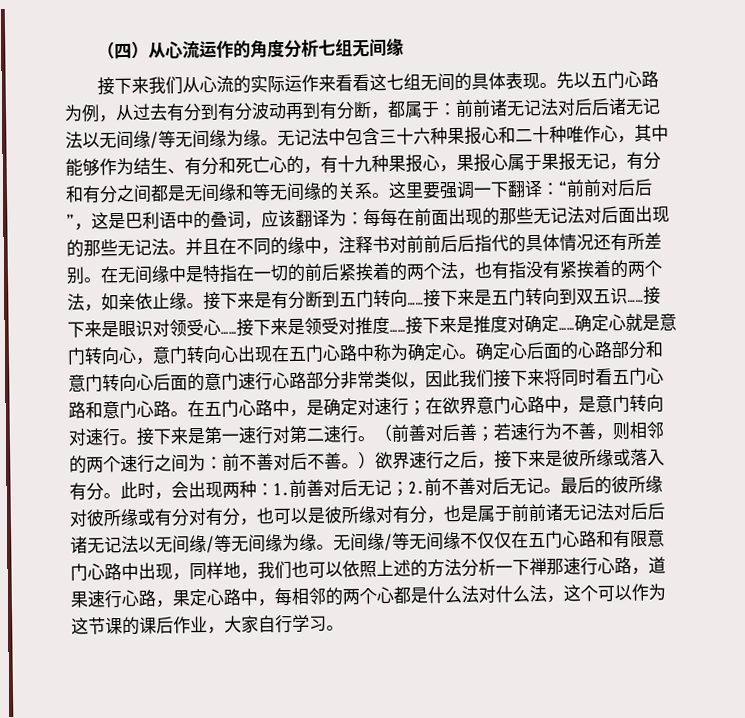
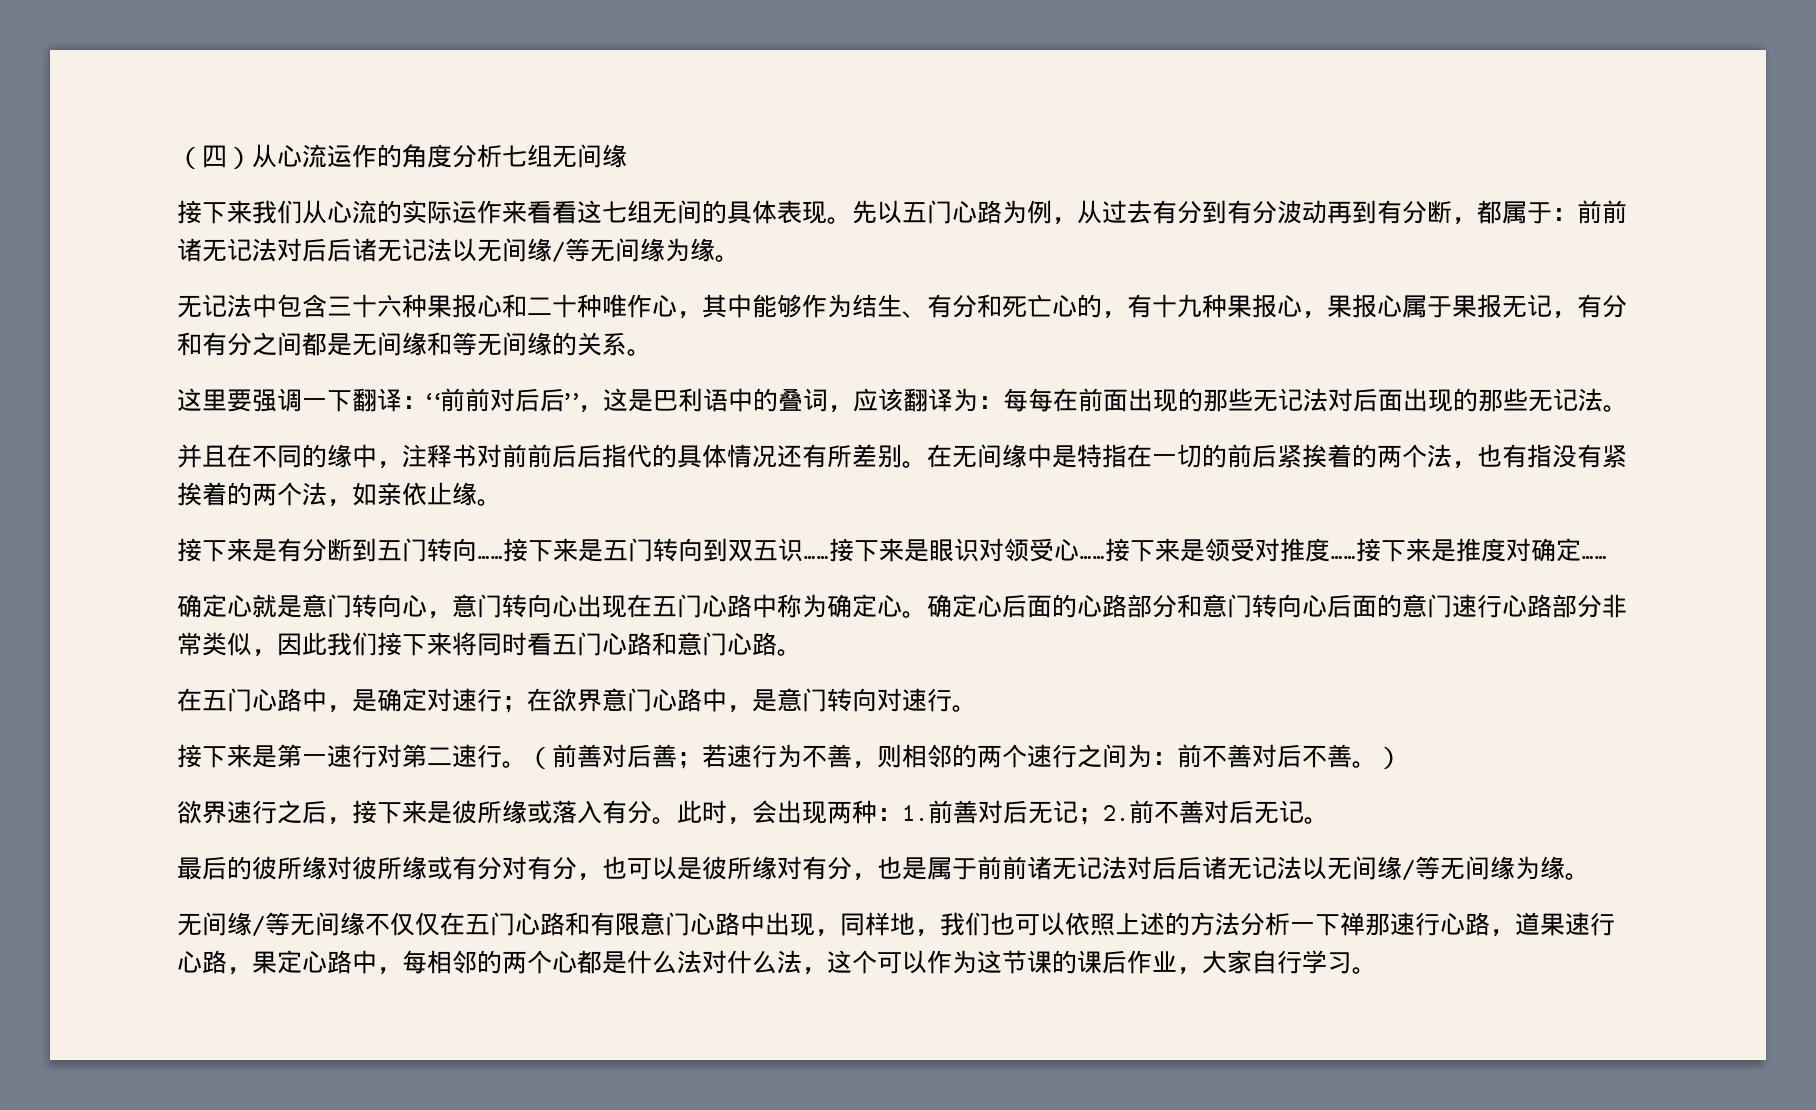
- 先以五门心路为例，从过去有分到有分波动再到有分断，都属于：前前诸无记法对后后诸无记法以无间缘/等无间缘为缘。无记法中包含三十六种果报心和二十种唯作心，其中能够作为结生、有分和死亡心的，有十九种果报心，果报心属于果报无记，有分和有分之间都是无间缘和等无间缘的关系。这里要强调一下翻译：
+ 先以五门心路为例，从过去有分到有分波动再到有分断，都属于：前前诸无记法对后后诸无记法以无间缘/等无间缘为缘。
+ 无记法中包含三十六种果报心和二十种唯作心，其中能够作为结生、有分和死亡心的，有十九种果报心，果报心属于果报无记，有分和有分之间都是无间缘和等无间缘的关系。
+ 这里要强调一下翻译：
- 每每在前面出现的那些无记法对后面出现的那些无记法。并且在不同的缘中，注释书对前前后后指代的具体情况还有所差别。
+ 每每在前面出现的那些无记法对后面出现的那些无记法。
+ 并且在不同的缘中，注释书对前前后后指代的具体情况还有所差别。
- 在无间缘中是特指在一切的前后紧挨着的两个法，也有指没有紧挨着的两个法，如亲依止缘。接下来是有分断到五门转向……
+ 在无间缘中是特指在一切的前后紧挨着的两个法，也有指没有紧挨着的两个法，如亲依止缘。
+ 接下来是有分断到五门转向……
- 接下来是推度对确定……确定心就是意门转向心，意门转向心出现在五门心路中称为确定心。
+ 接下来是推度对确定……
+ 确定心就是意门转向心，意门转向心出现在五门心路中称为确定心。
- 确定心后面的心路部分和意门转向心后面的意门速行心路部分非常类似，因此我们接下来将同时看五门心路和意门心路。在五门心路中，是确定对速行；在欲界意门心路中，是意门转向对速行。接下来是第一速行对第二速行。
+ 确定心后面的心路部分和意门转向心后面的意门速行心路部分非常类似，因此我们接下来将同时看五门心路和意门心路。
+ 在五门心路中，是确定对速行；在欲界意门心路中，是意门转向对速行。
+ 接下来是第一速行对第二速行。
- （前善对后善；若速行为不善，则相邻的两个速行之间为：前不善对后不善。）欲界速行之后，接下来是彼所缘或落入有分。
+ （前善对后善；若速行为不善，则相邻的两个速行之间为：前不善对后不善。）
+ 欲界速行之后，接下来是彼所缘或落入有分。
- 2.前不善对后无记。最后的彼所缘对彼所缘或有分对有分，也可以是彼所缘对有分，也是属于前前诸无记法对后后诸无记法以无间缘/等无间缘为缘。无间缘/等无间缘不仅仅在五门心路和有限意门心路中出现，同样地，我们也可以依照上述的方法分析一下禅那速行心路，道果速行心路，果定心路中，每相邻的两个心都是什么法对什么法，这个可以作为这节课的课后作业，大家自行学习。
+ 2.前不善对后无记。
+ 最后的彼所缘对彼所缘或有分对有分，也可以是彼所缘对有分，也是属于前前诸无记法对后后诸无记法以无间缘/等无间缘为缘。
+ 无间缘/等无间缘不仅仅在五门心路和有限意门心路中出现，同样地，我们也可以依照上述的方法分析一下禅那速行心路，道果速行心路，果定心路中，每相邻的两个心都是什么法对什么法，这个可以作为这节课的课后作业，大家自行学习。

